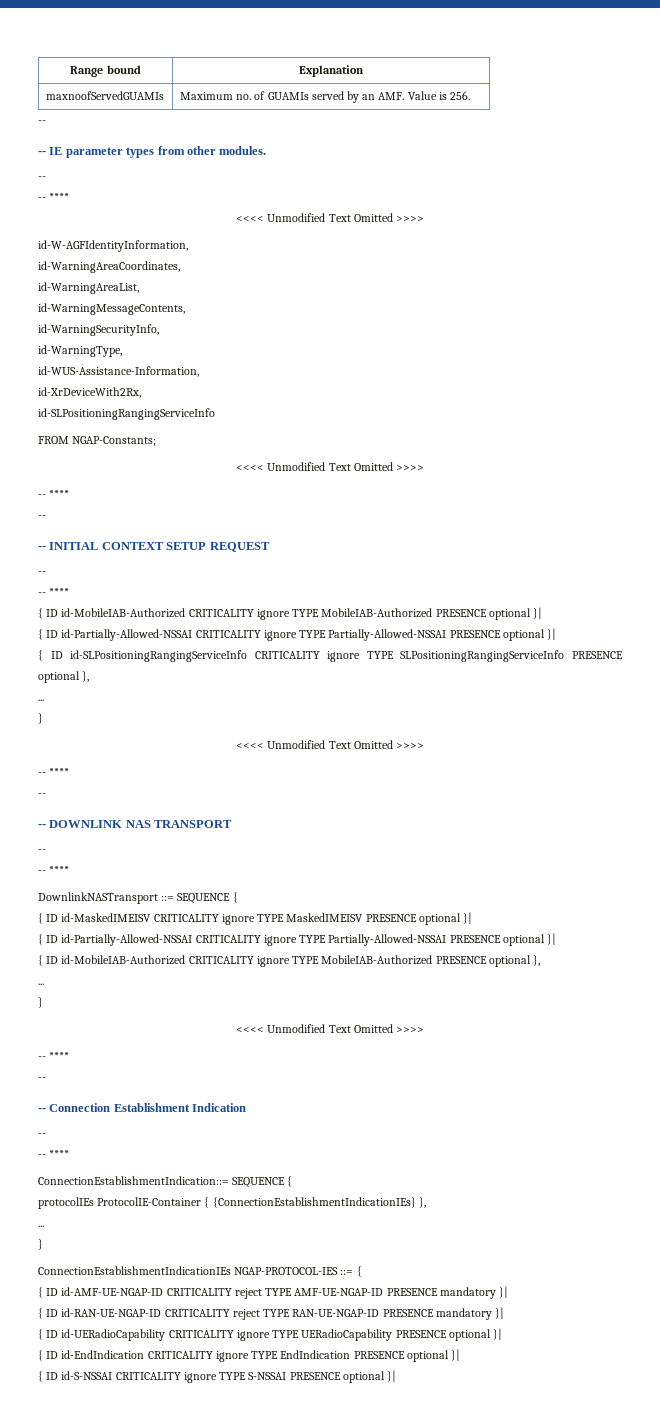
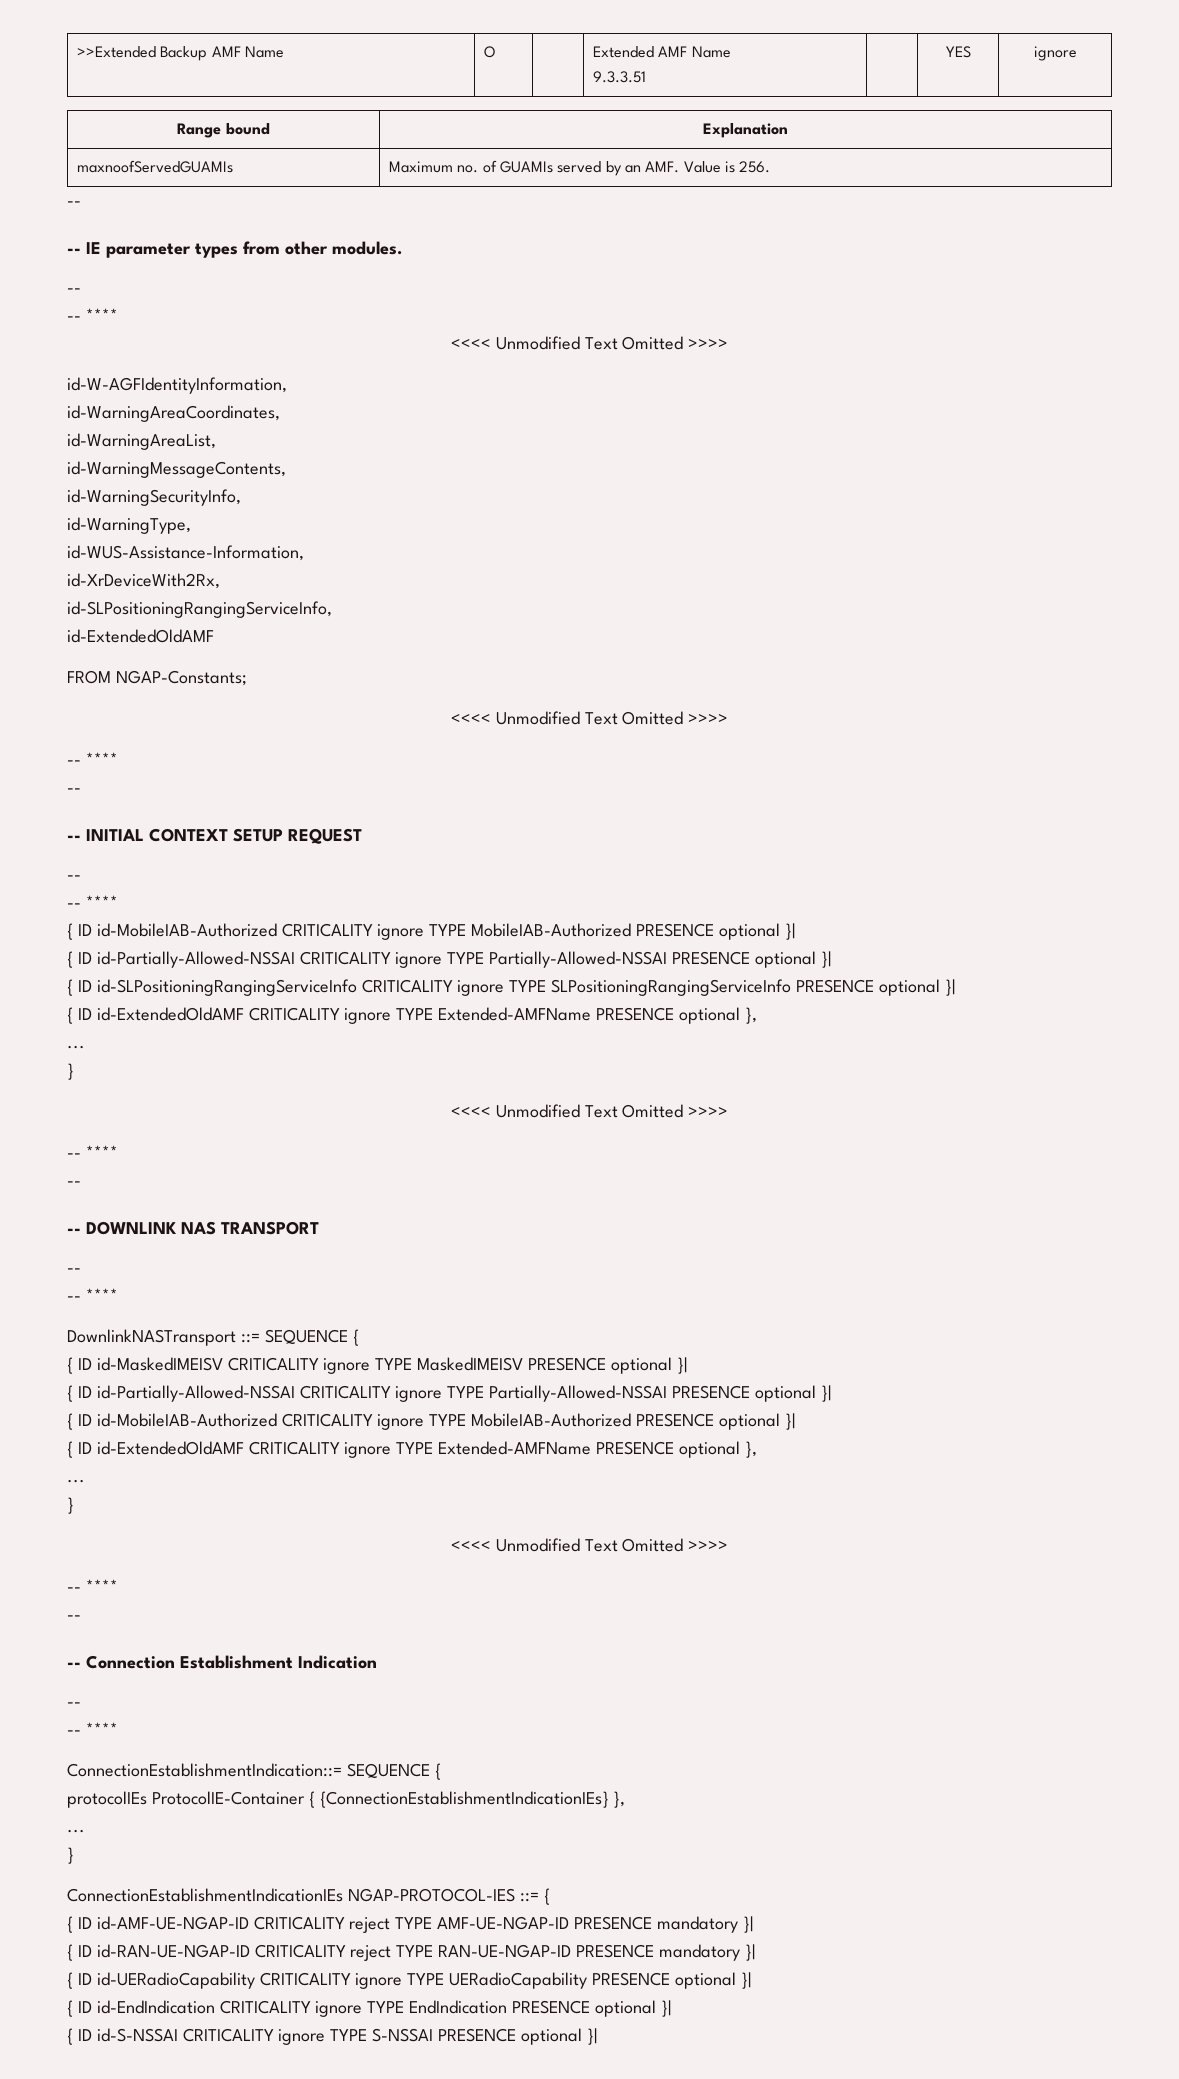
+ >>Extended Backup AMF Name | O | | Extended AMF Name
+ 9.3.3.51 | | YES | ignore
  id-XrDeviceWith2Rx,
- id-SLPositioningRangingServiceInfo
+ id-SLPositioningRangingServiceInfo,
+ id-ExtendedOldAMF
- { ID id-SLPositioningRangingServiceInfo CRITICALITY ignore TYPE SLPositioningRangingServiceInfo PRESENCE optional },
+ { ID id-SLPositioningRangingServiceInfo CRITICALITY ignore TYPE SLPositioningRangingServiceInfo PRESENCE optional }|
+ { ID id-ExtendedOldAMF CRITICALITY ignore TYPE Extended-AMFName PRESENCE optional },
  { ID id-MaskedIMEISV CRITICALITY ignore TYPE MaskedIMEISV PRESENCE optional }|
  { ID id-Partially-Allowed-NSSAI CRITICALITY ignore TYPE Partially-Allowed-NSSAI PRESENCE optional }|
- { ID id-MobileIAB-Authorized CRITICALITY ignore TYPE MobileIAB-Authorized PRESENCE optional },
+ { ID id-MobileIAB-Authorized CRITICALITY ignore TYPE MobileIAB-Authorized PRESENCE optional }|
+ { ID id-ExtendedOldAMF CRITICALITY ignore TYPE Extended-AMFName PRESENCE optional },

